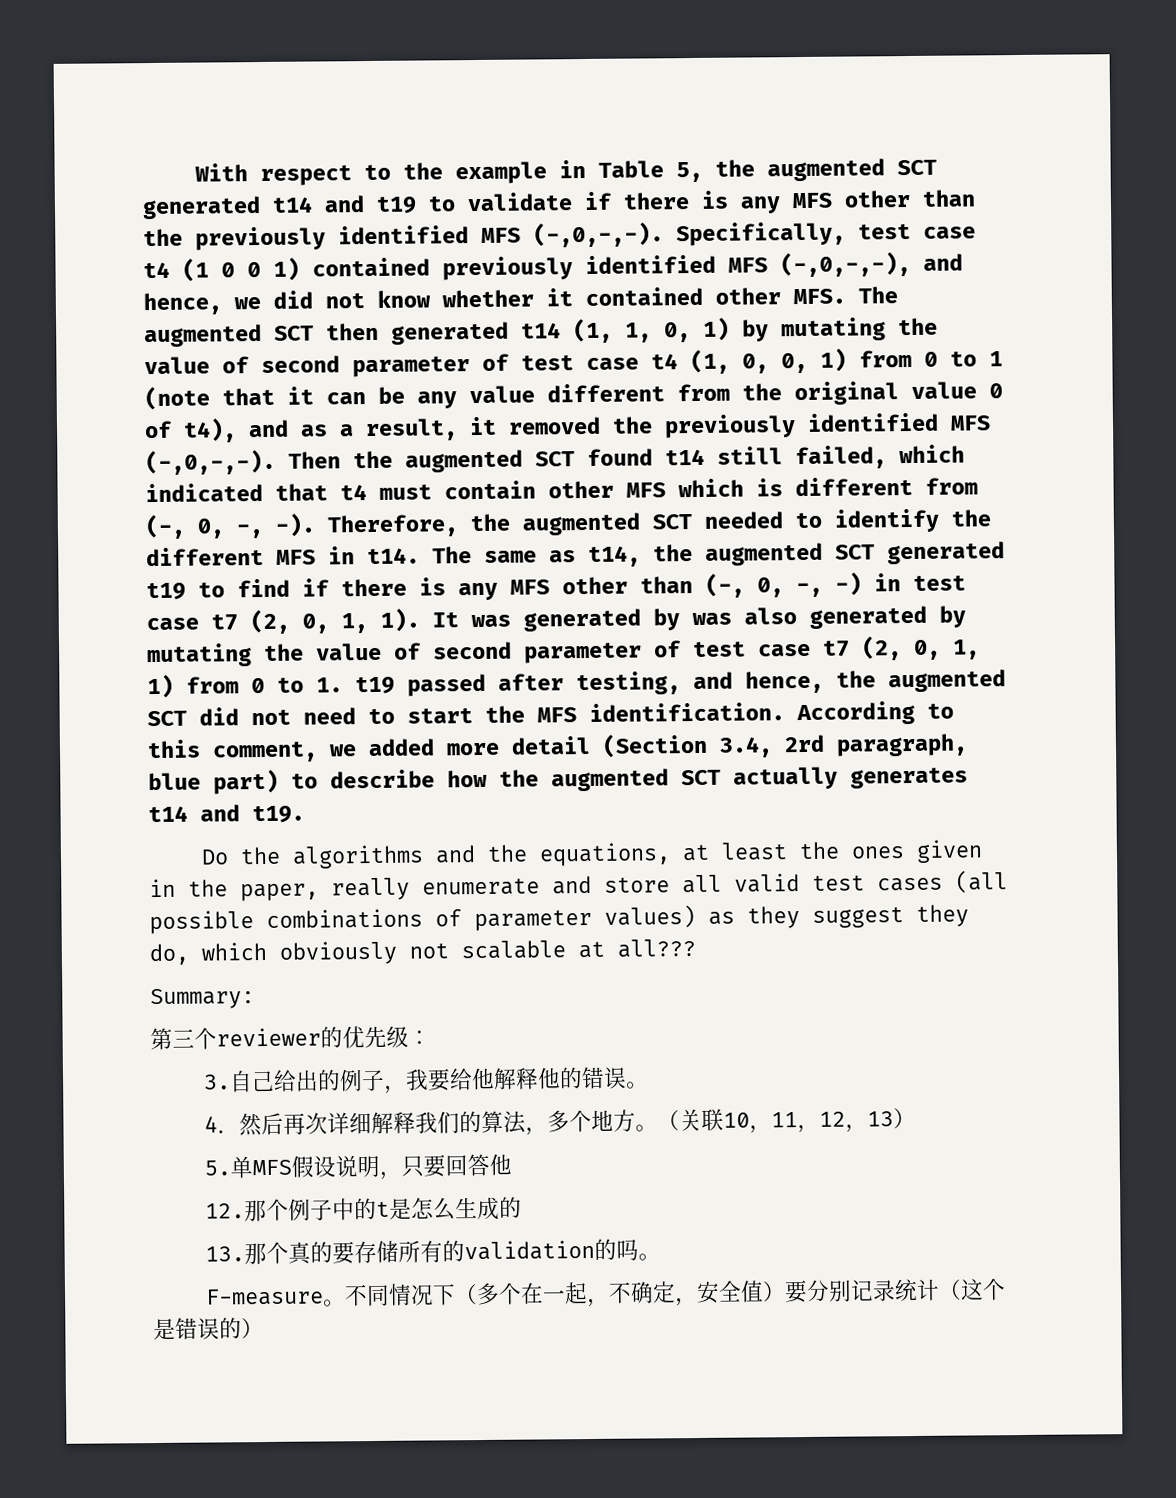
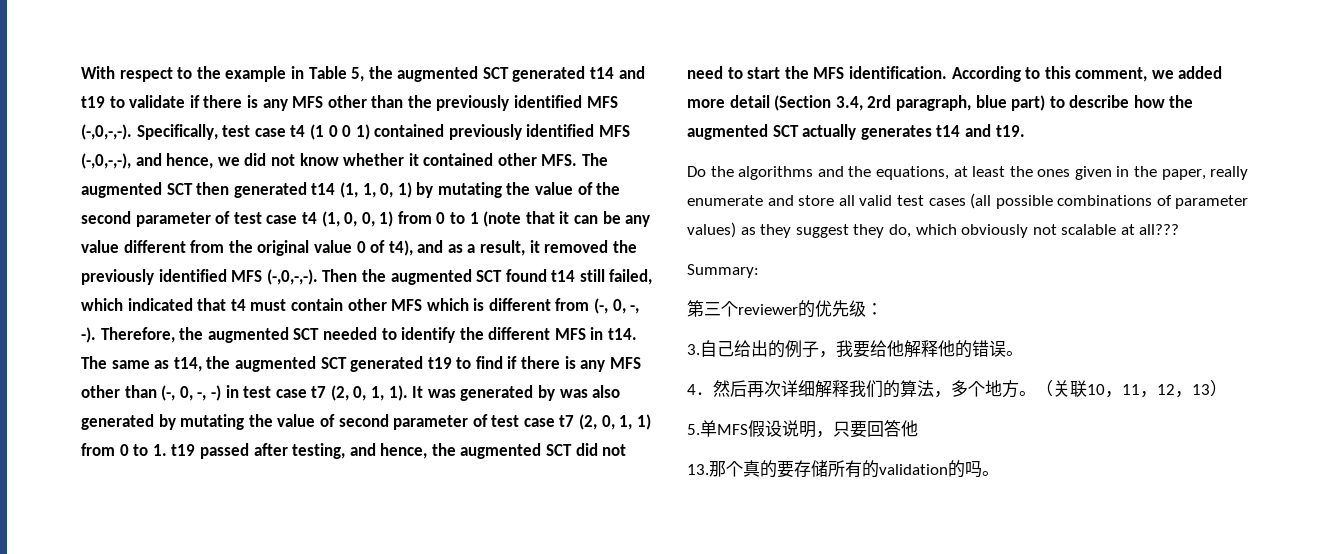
- Specifically, test case t4 (1 0 0 1) contained previously identified MFS (-,0,-,-), and hence, we did not know whether it contained other MFS. The augmented SCT then generated t14 (1, 1, 0, 1) by mutating the value of second parameter of test case t4 (1, 0, 0, 1) from 0 to 1 (note that it can be any value different from the original value 0 of t4), and as a result, it removed the previously identified MFS (-,0,-,-).
+ Specifically, test case t4 (1 0 0 1) contained previously identified MFS (-,0,-,-), and hence, we did not know whether it contained other MFS. The augmented SCT then generated t14 (1, 1, 0, 1) by mutating the value of the second parameter of test case t4 (1, 0, 0, 1) from 0 to 1 (note that it can be any value different from the original value 0 of t4), and as a result, it removed the previously identified MFS (-,0,-,-).
- 12.那个例子中的t是怎么生成的
- F-measure。不同情况下（多个在一起，不确定，安全值）要分别记录统计（这个是错误的）

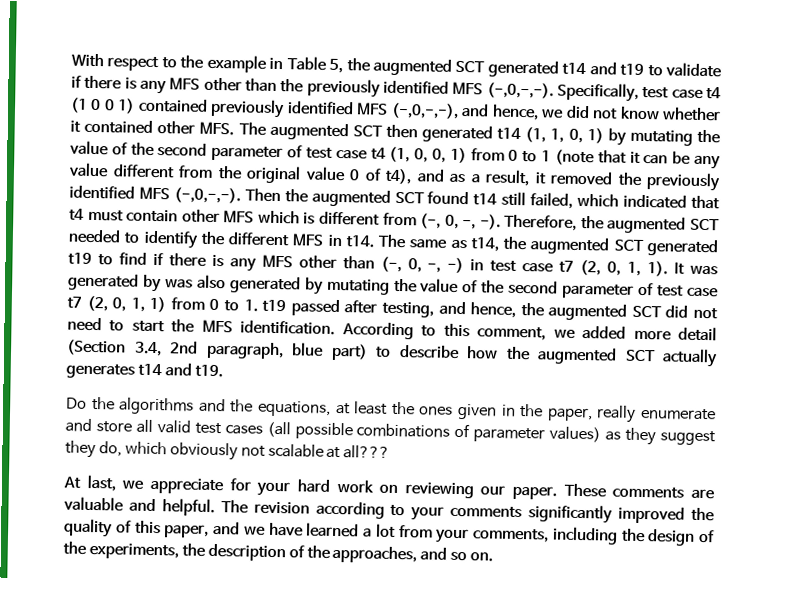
- It was generated by was also generated by mutating the value of second parameter of test case t7 (2, 0, 1, 1) from 0 to 1. t19 passed after testing, and hence, the augmented SCT did not need to start the MFS identification.
+ It was generated by was also generated by mutating the value of the second parameter of test case t7 (2, 0, 1, 1) from 0 to 1. t19 passed after testing, and hence, the augmented SCT did not need to start the MFS identification.
- According to this comment, we added more detail (Section 3.4, 2rd paragraph, blue part) to describe how the augmented SCT actually generates t14 and t19.
+ According to this comment, we added more detail (Section 3.4, 2nd paragraph, blue part) to describe how the augmented SCT actually generates t14 and t19.
- Summary:
- 第三个reviewer的优先级：
- 3.自己给出的例子，我要给他解释他的错误。
- 4．然后再次详细解释我们的算法，多个地方。（关联10，11，12，13）
- 5.单MFS假设说明，只要回答他
- 13.那个真的要存储所有的validation的吗。
+ At last, we appreciate for your hard work on reviewing our paper. These comments are valuable and helpful. The revision according to your comments significantly improved the quality of this paper, and we have learned a lot from your comments, including the design of the experiments, the description of the approaches, and so on.

